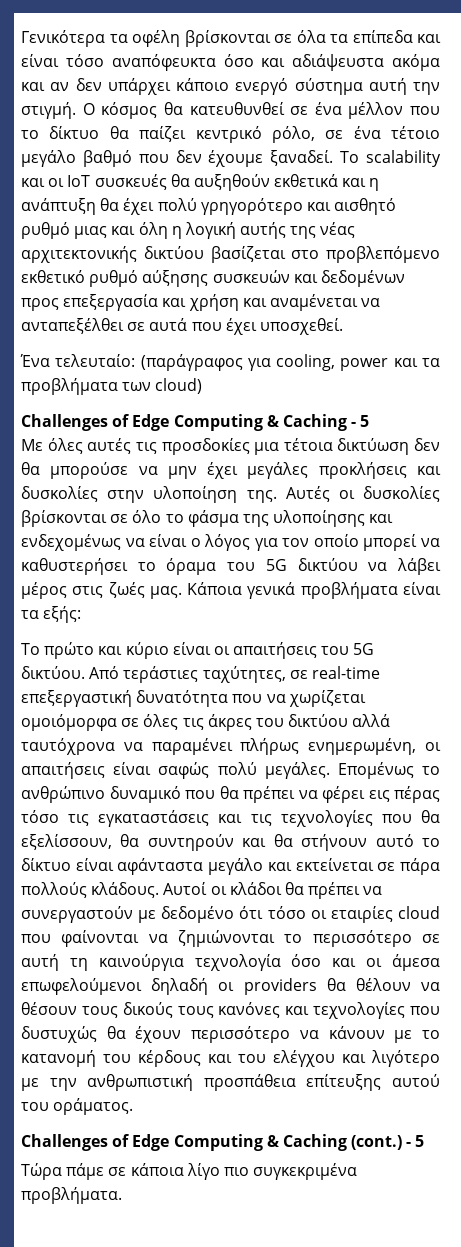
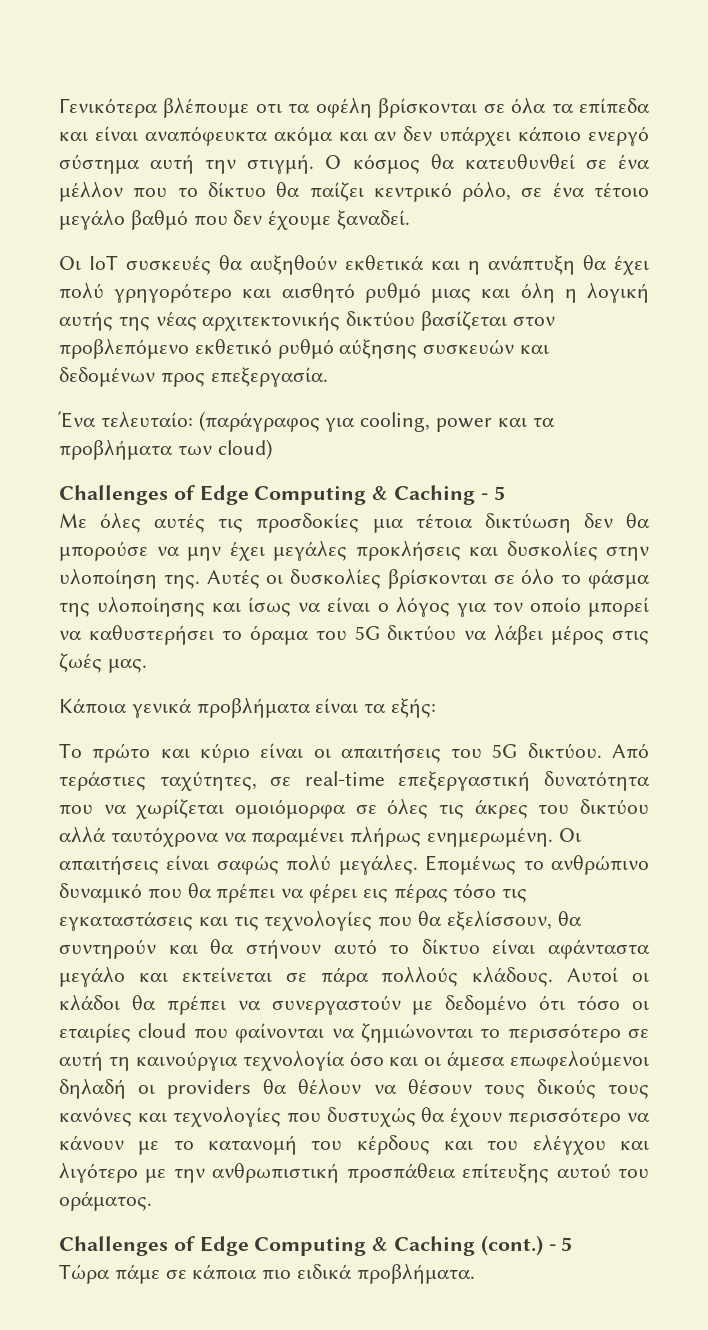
- Γενικότερα τα οφέλη βρίσκονται σε όλα τα επίπεδα και είναι τόσο αναπόφευκτα όσο και αδιάψευστα ακόμα και αν δεν υπάρχει κάποιο ενεργό σύστημα αυτή την στιγμή.
+ Γενικότερα βλέπουμε οτι τα οφέλη βρίσκονται σε όλα τα επίπεδα και είναι αναπόφευκτα ακόμα και αν δεν υπάρχει κάποιο ενεργό σύστημα αυτή την στιγμή.
- Ο κόσμος θα κατευθυνθεί σε ένα μέλλον που το δίκτυο θα παίζει κεντρικό ρόλο, σε ένα τέτοιο μεγάλο βαθμό που δεν έχουμε ξαναδεί. Το scalability και οι IoT συσκευές θα αυξηθούν εκθετικά και η ανάπτυξη θα έχει πολύ γρηγορότερο και αισθητό ρυθμό μιας και όλη η λογική αυτής της νέας αρχιτεκτονικής δικτύου βασίζεται στο προβλεπόμενο εκθετικό ρυθμό αύξησης συσκευών και δεδομένων προς επεξεργασία και χρήση και αναμένεται να ανταπεξέλθει σε αυτά που έχει υποσχεθεί.
+ Ο κόσμος θα κατευθυνθεί σε ένα μέλλον που το δίκτυο θα παίζει κεντρικό ρόλο, σε ένα τέτοιο μεγάλο βαθμό που δεν έχουμε ξαναδεί.
+ Οι IoT συσκευές θα αυξηθούν εκθετικά και η ανάπτυξη θα έχει πολύ γρηγορότερο και αισθητό ρυθμό μιας και όλη η λογική αυτής της νέας αρχιτεκτονικής δικτύου βασίζεται στον προβλεπόμενο εκθετικό ρυθμό αύξησης συσκευών και δεδομένων προς επεξεργασία.
- Αυτές οι δυσκολίες βρίσκονται σε όλο το φάσμα της υλοποίησης και ενδεχομένως να είναι ο λόγος για τον οποίο μπορεί να καθυστερήσει το όραμα του 5G δικτύου να λάβει μέρος στις ζωές μας. Κάποια γενικά προβλήματα είναι τα εξής:
+ Αυτές οι δυσκολίες βρίσκονται σε όλο το φάσμα της υλοποίησης και ίσως να είναι ο λόγος για τον οποίο μπορεί να καθυστερήσει το όραμα του 5G δικτύου να λάβει μέρος στις ζωές μας.
+ Κάποια γενικά προβλήματα είναι τα εξής:
- Από τεράστιες ταχύτητες, σε real-time επεξεργαστική δυνατότητα που να χωρίζεται ομοιόμορφα σε όλες τις άκρες του δικτύου αλλά ταυτόχρονα να παραμένει πλήρως ενημερωμένη, οι απαιτήσεις είναι σαφώς πολύ μεγάλες.
+ Από τεράστιες ταχύτητες, σε real-time επεξεργαστική δυνατότητα που να χωρίζεται ομοιόμορφα σε όλες τις άκρες του δικτύου αλλά ταυτόχρονα να παραμένει πλήρως ενημερωμένη. Oι απαιτήσεις είναι σαφώς πολύ μεγάλες.
- Τώρα πάμε σε κάποια λίγο πιο συγκεκριμένα προβλήματα.
+ Τώρα πάμε σε κάποια πιο ειδικά προβλήματα.

